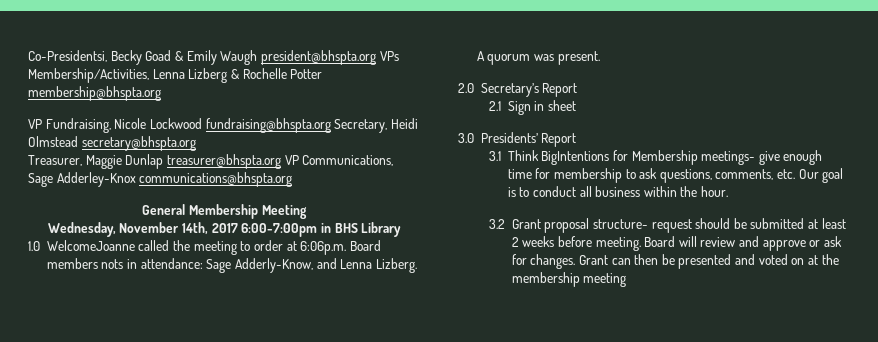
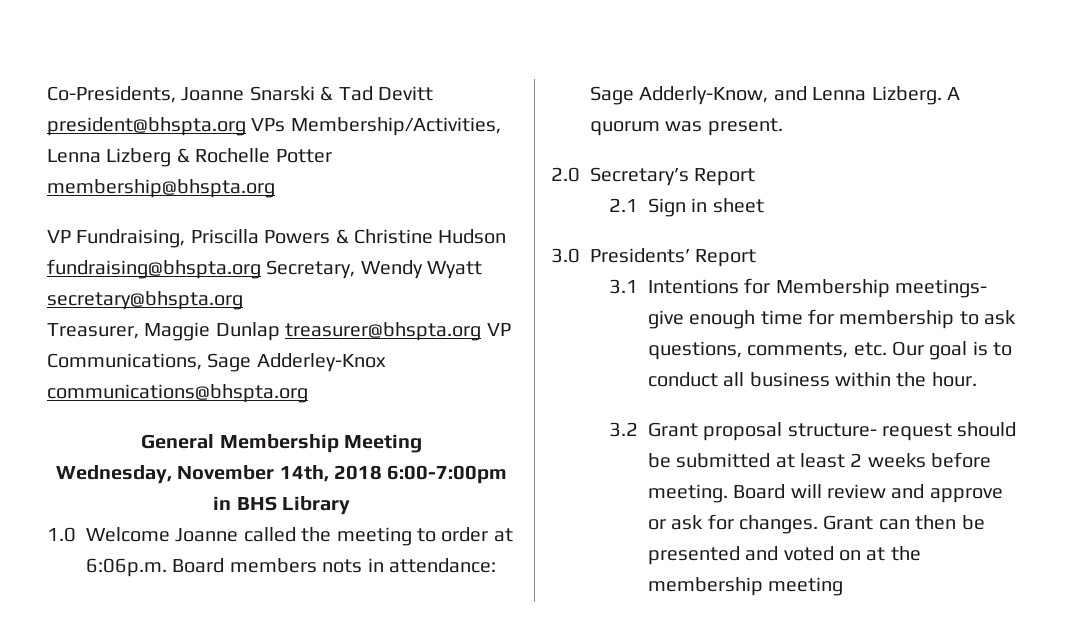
- Co-Presidentsi, Becky Goad & Emily Waugh president@bhspta.org VPs Membership/Activities, Lenna Lizberg & Rochelle Potter membership@bhspta.org
+ Co-Presidents, Joanne Snarski & Tad Devitt president@bhspta.org VPs Membership/Activities, Lenna Lizberg & Rochelle Potter membership@bhspta.org
- VP Fundraising, Nicole Lockwood fundraising@bhspta.org Secretary, Heidi Olmstead secretary@bhspta.org
+ VP Fundraising, Priscilla Powers & Christine Hudson fundraising@bhspta.org Secretary, Wendy Wyatt secretary@bhspta.org
- Wednesday, November 14th, 2017 6:00-7:00pm in BHS Library
+ Wednesday, November 14th, 2018 6:00-7:00pm in BHS Library
- 1.0 WelcomeJoanne called the meeting to order at 6:06p.m. Board members nots in attendance: Sage Adderly-Know, and Lenna Lizberg.
+ 1.0 Welcome Joanne called the meeting to order at 6:06p.m. Board members nots in attendance: Sage Adderly-Know, and Lenna Lizberg.
- 3.1 Think BigIntentions for Membership meetings- give enough time for membership to ask questions, comments, etc. Our goal is to conduct all business within the hour.
+ 3.1 Intentions for Membership meetings- give enough time for membership to ask questions, comments, etc. Our goal is to conduct all business within the hour.

